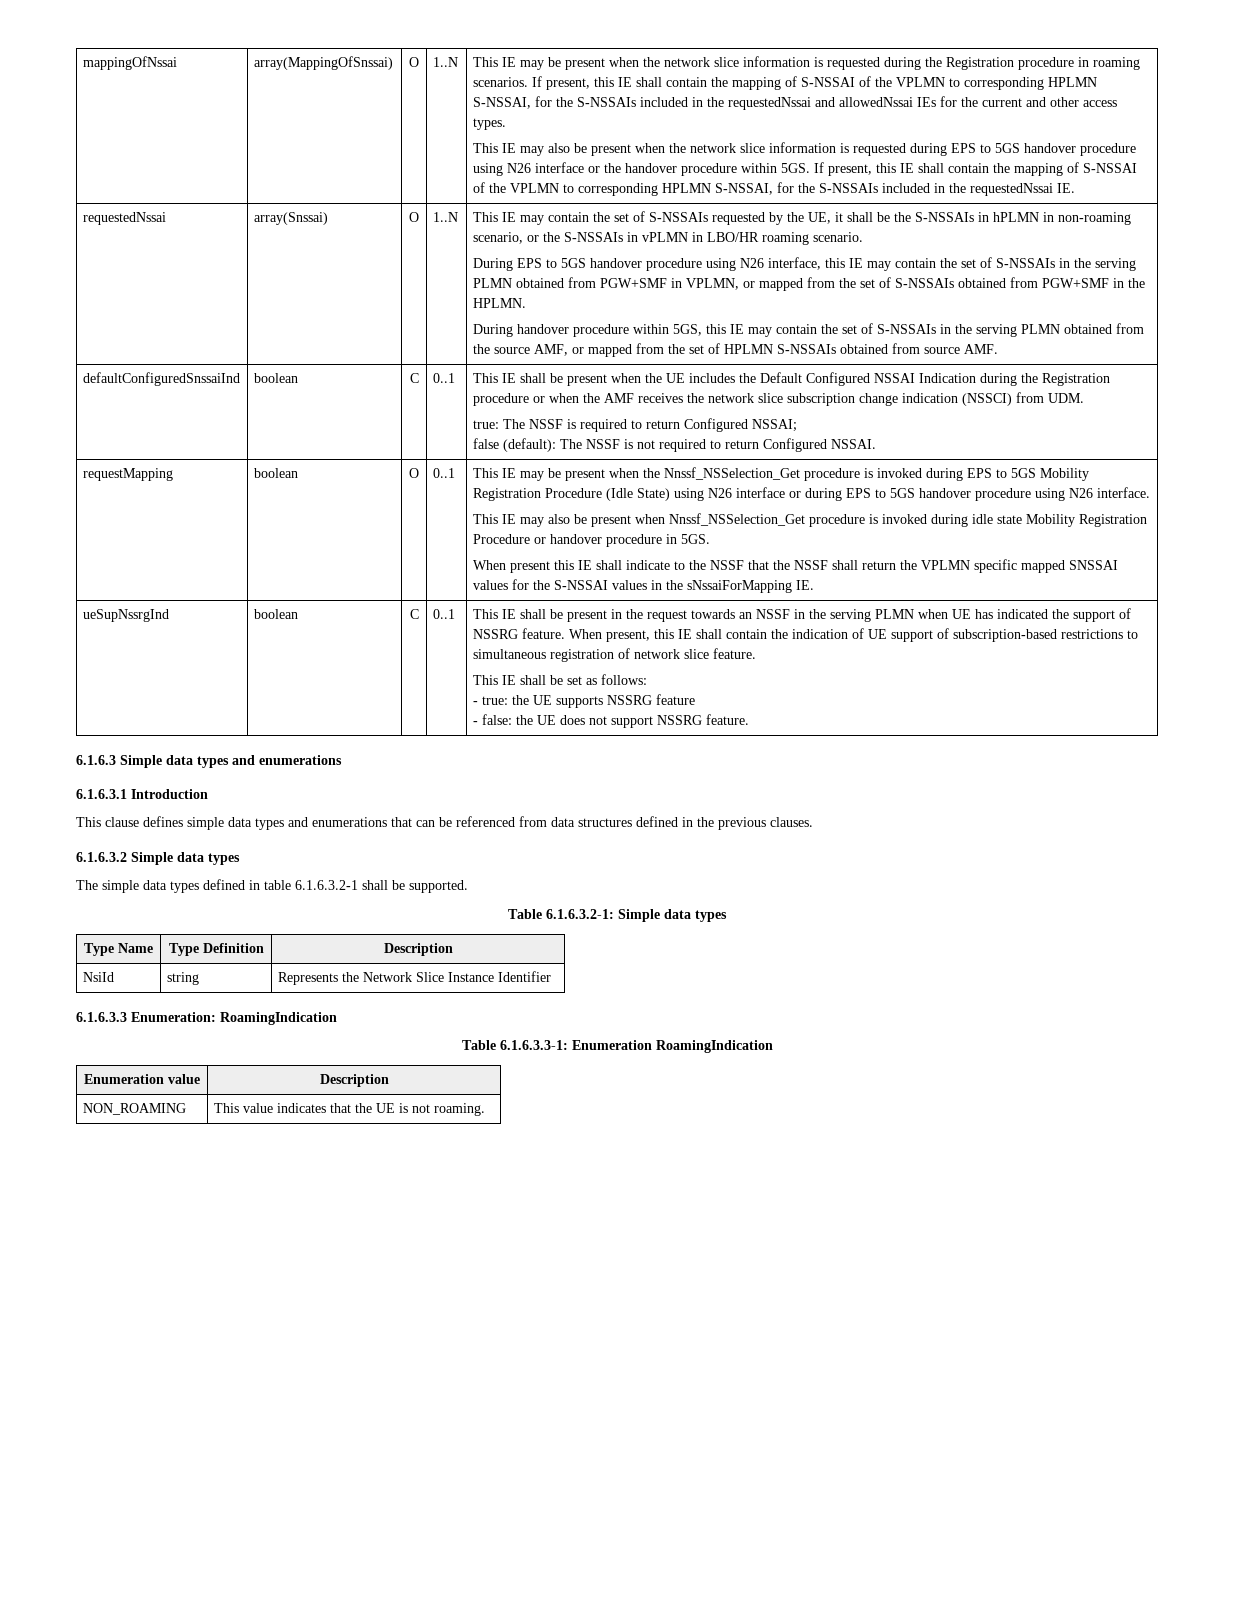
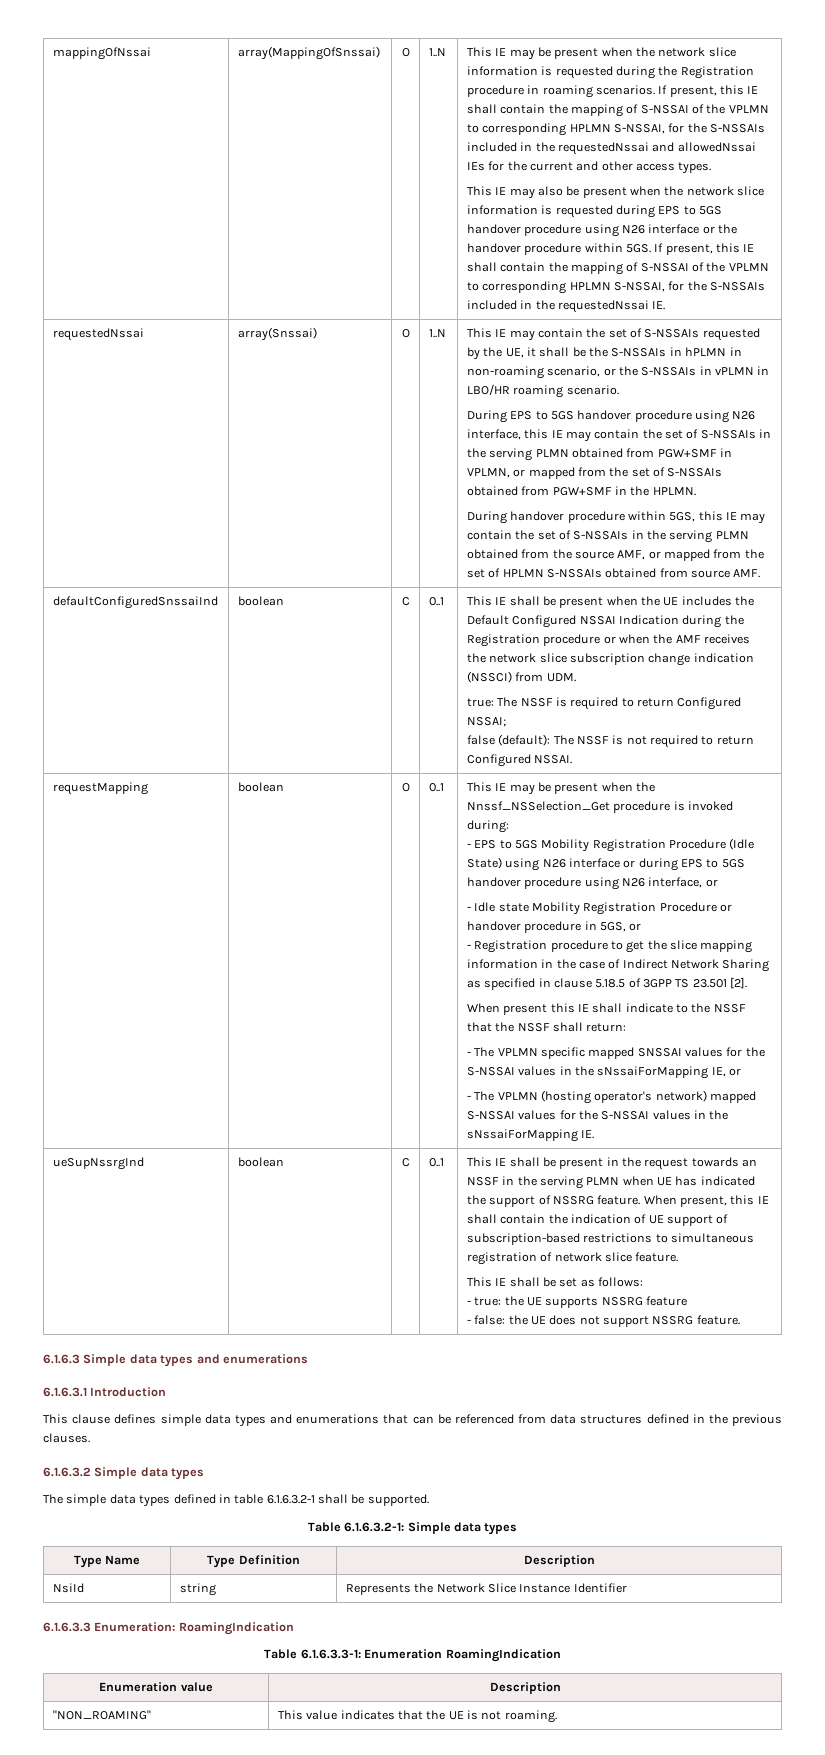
- This IE may be present when the Nnssf_NSSelection_Get procedure is invoked during EPS to 5GS Mobility Registration Procedure (Idle State) using N26 interface or during EPS to 5GS handover procedure using N26 interface.
- This IE may also be present when Nnssf_NSSelection_Get procedure is invoked during idle state Mobility Registration Procedure or handover procedure in 5GS.
+ This IE may be present when the Nnssf_NSSelection_Get procedure is invoked during:
+ - EPS to 5GS Mobility Registration Procedure (Idle State) using N26 interface or during EPS to 5GS handover procedure using N26 interface, or
+ - Idle state Mobility Registration Procedure or handover procedure in 5GS, or
+ - Registration procedure to get the slice mapping information in the case of Indirect Network Sharing as specified in clause 5.18.5 of 3GPP TS 23.501 [2].
- When present this IE shall indicate to the NSSF that the NSSF shall return the VPLMN specific mapped SNSSAI values for the S-NSSAI values in the sNssaiForMapping IE.
+ When present this IE shall indicate to the NSSF that the NSSF shall return:
+ - The VPLMN specific mapped SNSSAI values for the S-NSSAI values in the sNssaiForMapping IE, or
+ - The VPLMN (hosting operator's network) mapped S-NSSAI values for the S-NSSAI values in the sNssaiForMapping IE.
- NON_ROAMING | This value indicates that the UE is not roaming.
+ "NON_ROAMING" | This value indicates that the UE is not roaming.

